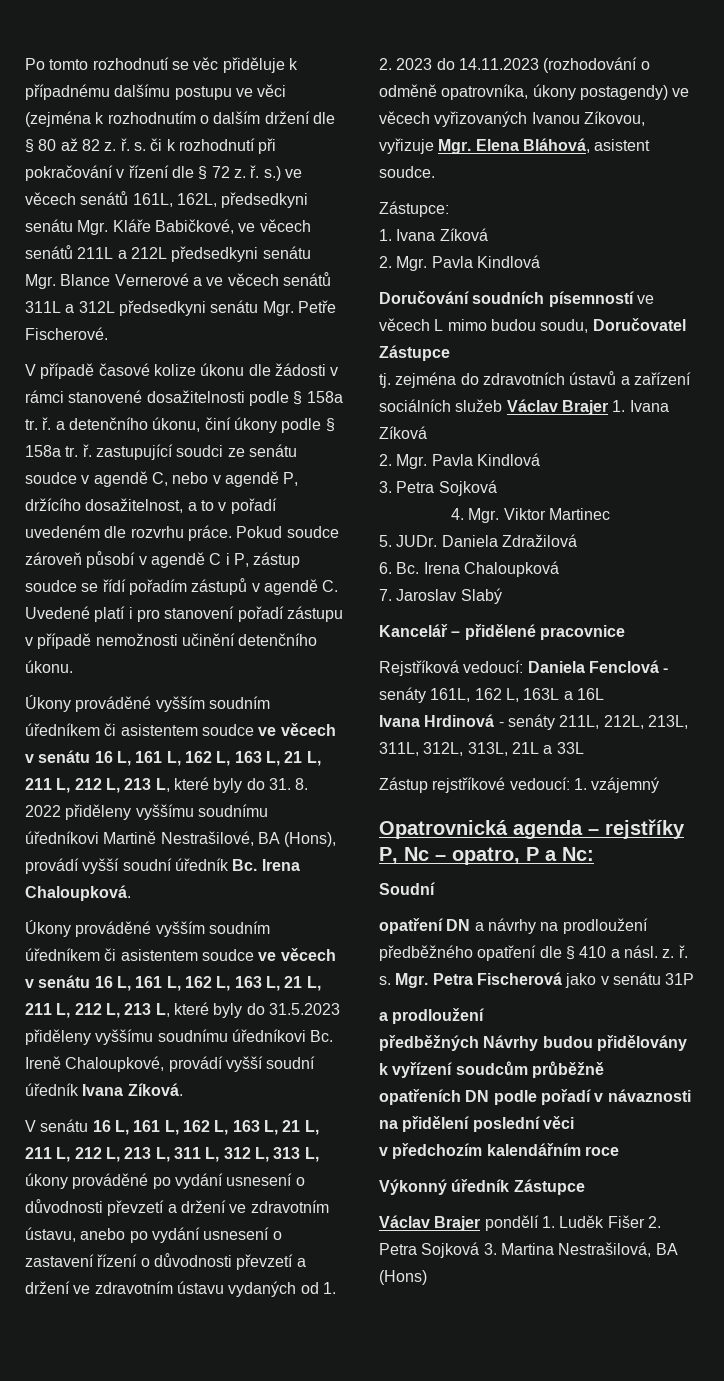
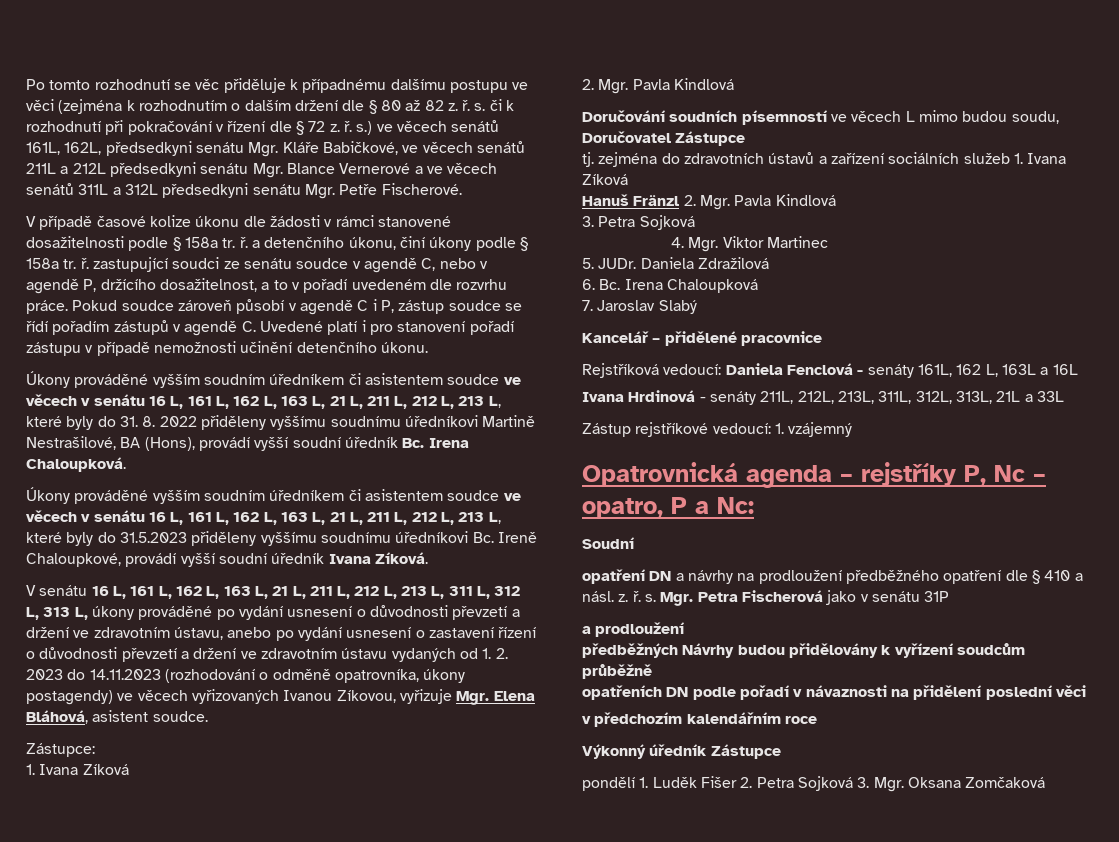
- tj. zejména do zdravotních ústavů a zařízení sociálních služeb Václav Brajer 1. Ivana Zíková
- 2. Mgr. Pavla Kindlová
+ tj. zejména do zdravotních ústavů a zařízení sociálních služeb 1. Ivana Zíková
+ Hanuš Fränzl 2. Mgr. Pavla Kindlová
- Václav Brajer pondělí 1. Luděk Fišer 2. Petra Sojková 3. Martina Nestrašilová, BA (Hons)
+ pondělí 1. Luděk Fišer 2. Petra Sojková 3. Mgr. Oksana Zomčaková

